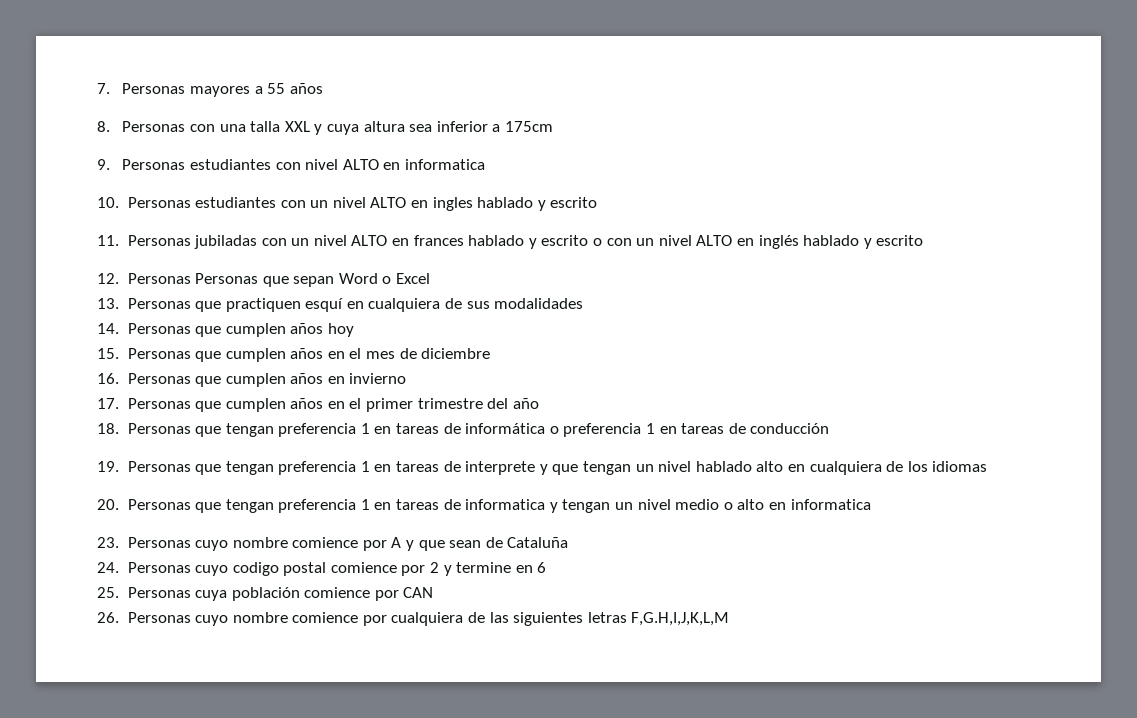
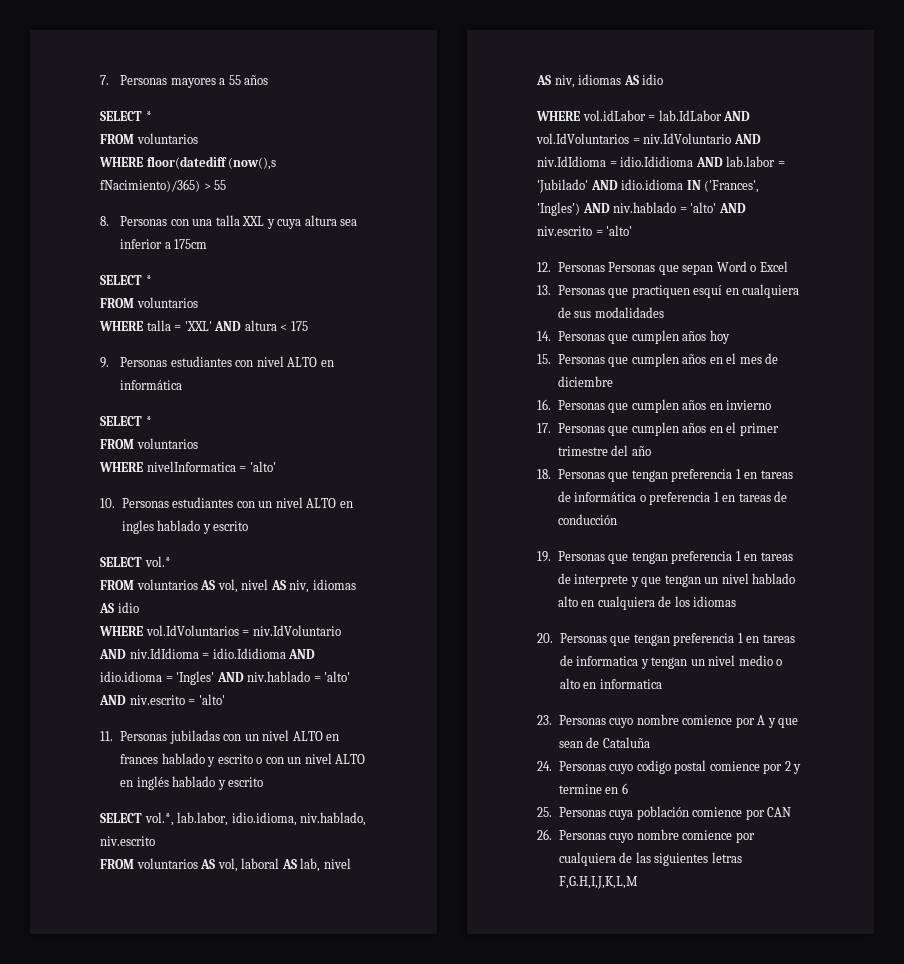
  7. Personas mayores a 55 años
+ SELECT *
+ FROM voluntarios
+ WHERE floor(datediff (now(),s fNacimiento)/365) > 55
  8. Personas con una talla XXL y cuya altura sea inferior a 175cm
+ SELECT *
+ FROM voluntarios
+ WHERE talla = 'XXL' AND altura < 175
- 9. Personas estudiantes con nivel ALTO en informatica
+ 9. Personas estudiantes con nivel ALTO en informática
+ SELECT *
+ FROM voluntarios
+ WHERE nivelInformatica = 'alto'
+ SELECT vol.*
+ FROM voluntarios AS vol, nivel AS niv, idiomas AS idio
+ WHERE vol.IdVoluntarios = niv.IdVoluntario AND niv.IdIdioma = idio.Ididioma AND idio.idioma = 'Ingles' AND niv.hablado = 'alto' AND niv.escrito = 'alto'
+ SELECT vol.*, lab.labor, idio.idioma, niv.hablado, niv.escrito
+ FROM voluntarios AS vol, laboral AS lab, nivel AS niv, idiomas AS idio
+ WHERE vol.idLabor = lab.IdLabor AND vol.IdVoluntarios = niv.IdVoluntario AND niv.IdIdioma = idio.Ididioma AND lab.labor = 'Jubilado' AND idio.idioma IN ('Frances', 'Ingles') AND niv.hablado = 'alto' AND niv.escrito = 'alto'

